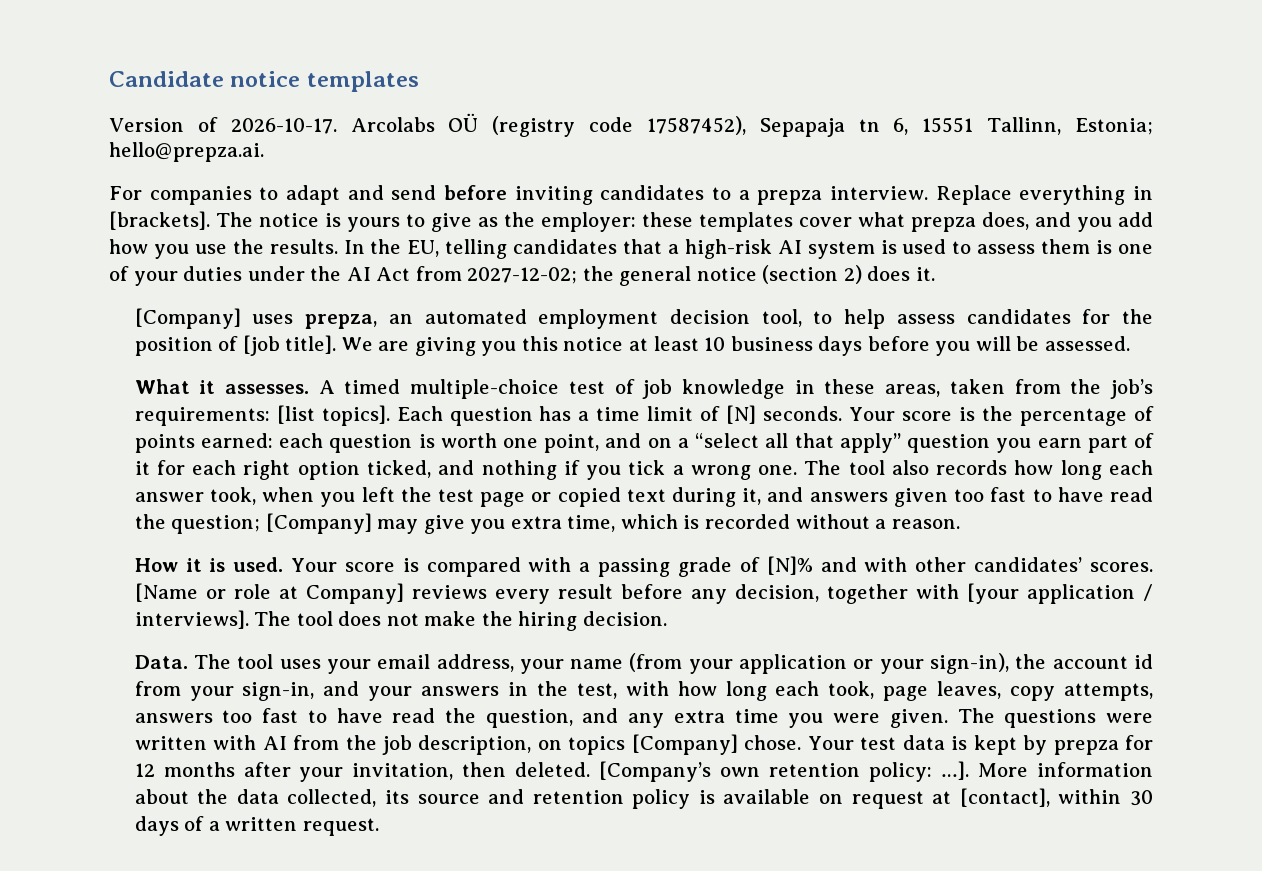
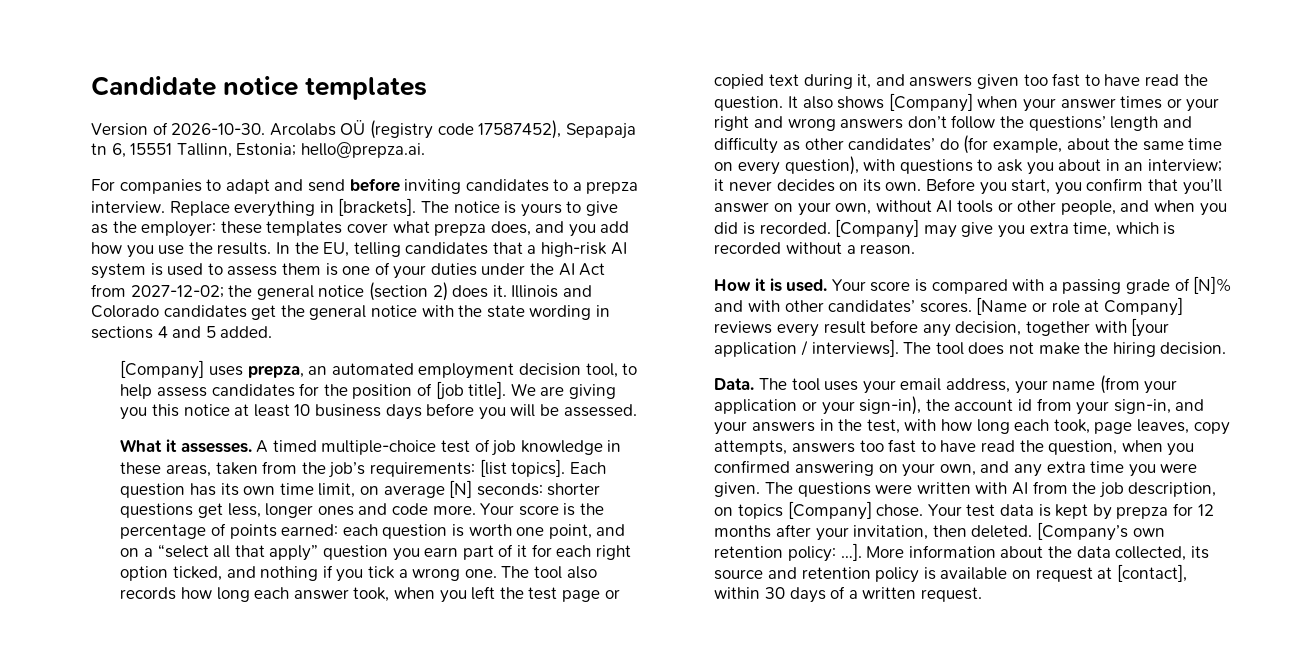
- Version of 2026-10-17.
+ Version of 2026-10-30.
+ Illinois and Colorado candidates get the general notice with the state wording in sections 4 and 5 added.
- Each question has a time limit of [N] seconds.
+ Each question has its own time limit, on average [N] seconds: shorter questions get less, longer ones and code more.
- The tool also records how long each answer took, when you left the test page or copied text during it, and answers given too fast to have read the question; [Company] may give you extra time, which is recorded without a reason.
+ The tool also records how long each answer took, when you left the test page or copied text during it, and answers given too fast to have read the question. It also shows [Company] when your answer times or your right and wrong answers don’t follow the questions’ length and difficulty as other candidates’ do (for example, about the same time on every question), with questions to ask you about in an interview; it never decides on its own. Before you start, you confirm that you’ll answer on your own, without AI tools or other people, and when you did is recorded. [Company] may give you extra time, which is recorded without a reason.
- The tool uses your email address, your name (from your application or your sign-in), the account id from your sign-in, and your answers in the test, with how long each took, page leaves, copy attempts, answers too fast to have read the question, and any extra time you were given.
+ The tool uses your email address, your name (from your application or your sign-in), the account id from your sign-in, and your answers in the test, with how long each took, page leaves, copy attempts, answers too fast to have read the question, when you confirmed answering on your own, and any extra time you were given.

